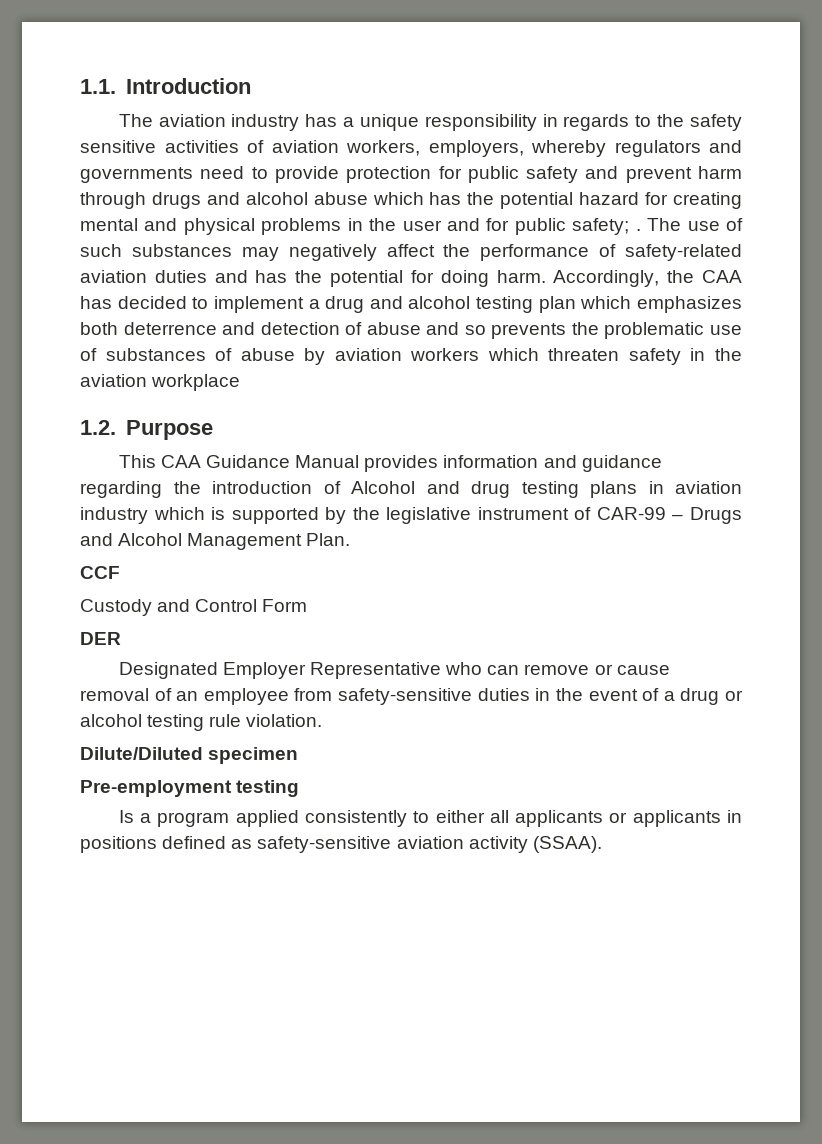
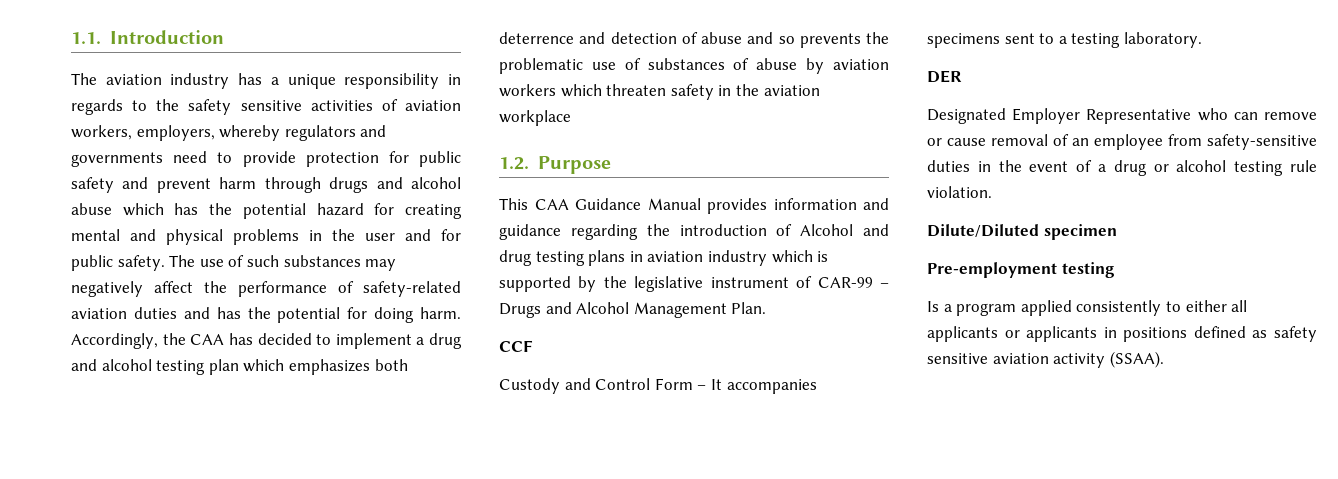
- The aviation industry has a unique responsibility in regards to the safety sensitive activities of aviation workers, employers, whereby regulators and governments need to provide protection for public safety and prevent harm through drugs and alcohol abuse which has the potential hazard for creating mental and physical problems in the user and for public safety; .
+ The aviation industry has a unique responsibility in regards to the safety sensitive activities of aviation workers, employers, whereby regulators and governments need to provide protection for public safety and prevent harm through drugs and alcohol abuse which has the potential hazard for creating mental and physical problems in the user and for public safety.
- Custody and Control Form
+ Custody and Control Form – It accompanies specimens sent to a testing laboratory.
- Is a program applied consistently to either all applicants or applicants in positions defined as safety-sensitive aviation activity (SSAA).
+ Is a program applied consistently to either all applicants or applicants in positions defined as safety sensitive aviation activity (SSAA).

